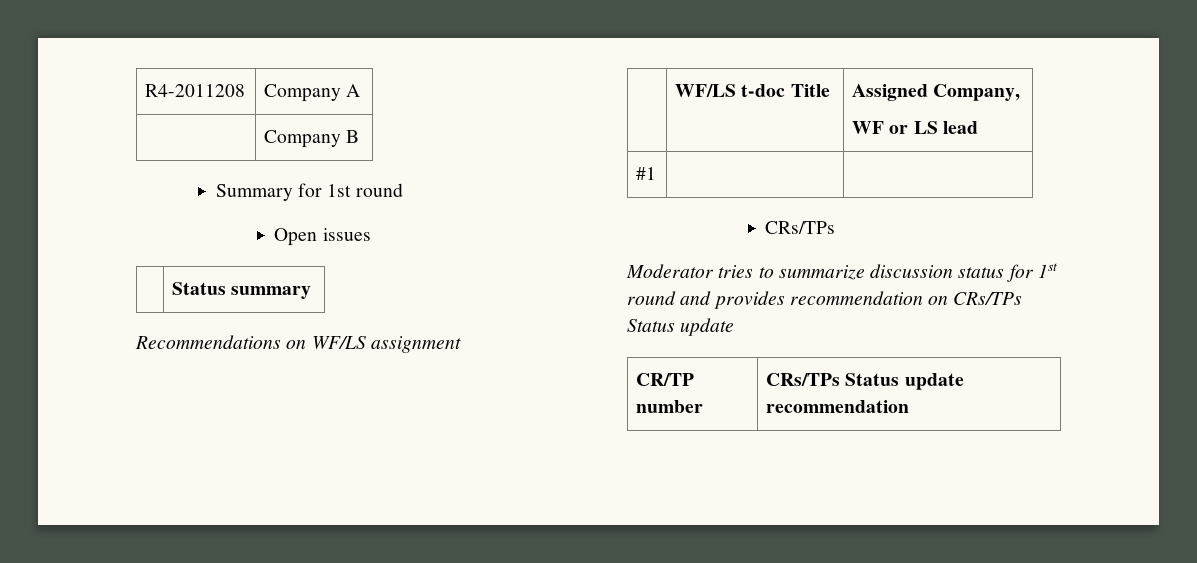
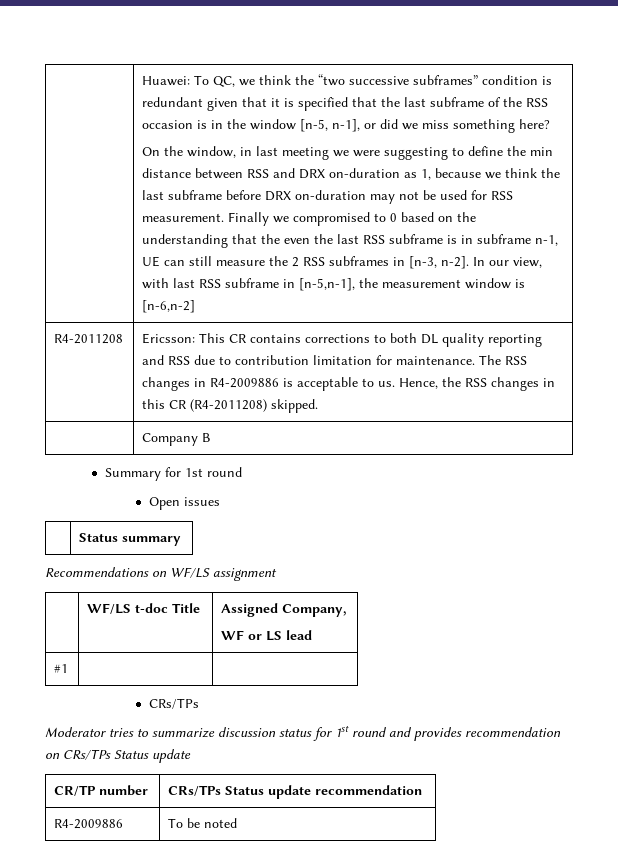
- R4-2011208 | Company A
+ Huawei: To QC, we think the “two successive subframes” condition is redundant given that it is specified that the last subframe of the RSS occasion is in the window [n-5, n-1], or did we miss something here?
+ On the window, in last meeting we were suggesting to define the min distance between RSS and DRX on-duration as 1, because we think the last subframe before DRX on-duration may not be used for RSS measurement. Finally we compromised to 0 based on the understanding that the even the last RSS subframe is in subframe n-1, UE can still measure the 2 RSS subframes in [n-3, n-2]. In our view, with last RSS subframe in [n-5,n-1], the measurement window is [n-6,n-2]
+ R4-2011208 | Ericsson: This CR contains corrections to both DL quality reporting and RSS due to contribution limitation for maintenance. The RSS changes in R4-2009886 is acceptable to us. Hence, the RSS changes in this CR (R4-2011208) skipped.
+ R4-2009886 | To be noted

